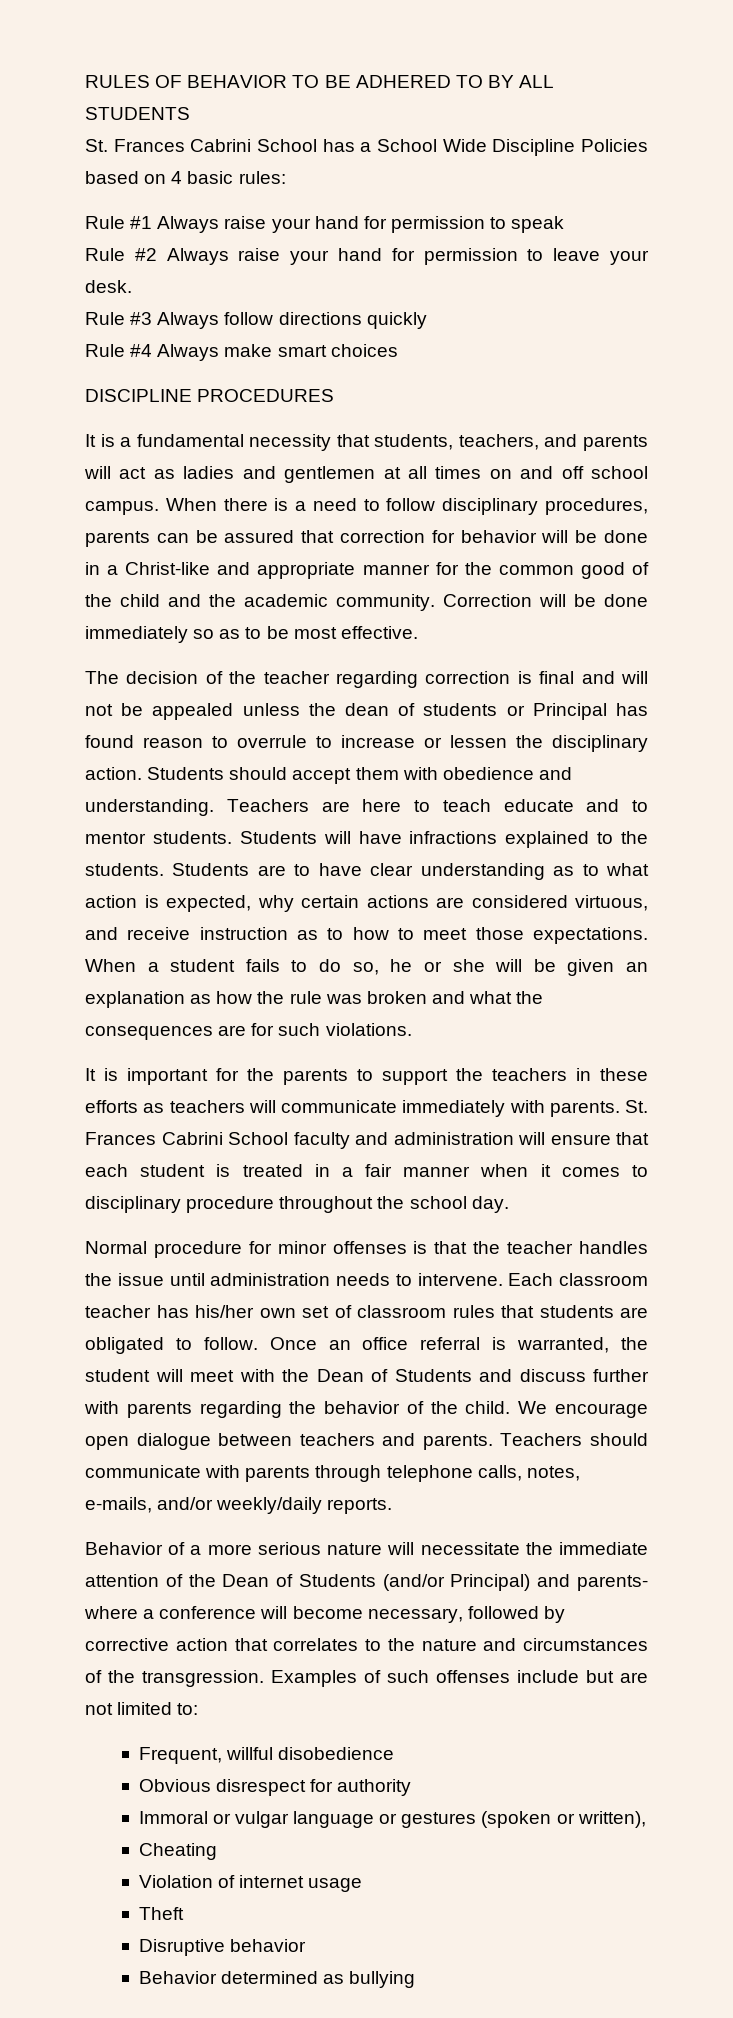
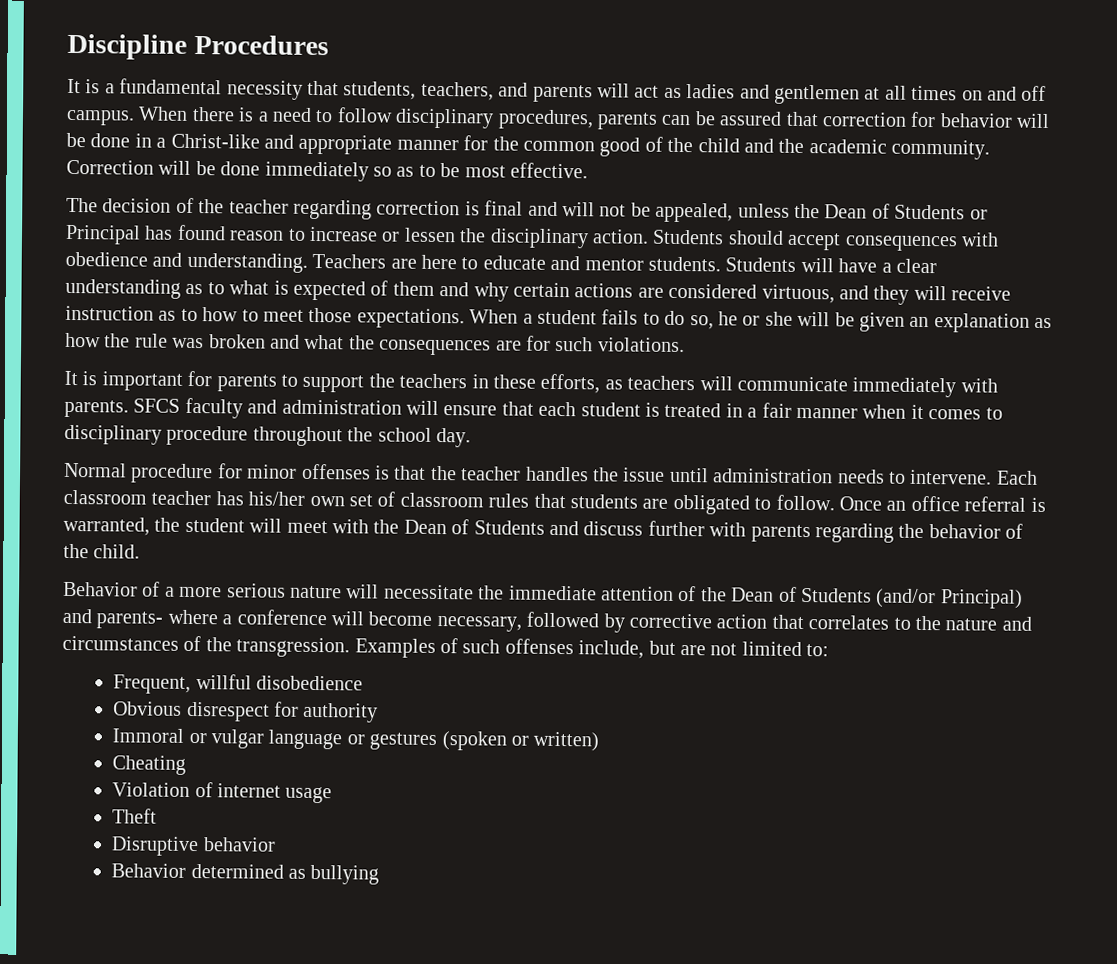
- RULES OF BEHAVIOR TO BE ADHERED TO BY ALL STUDENTS
- St. Frances Cabrini School has a School Wide Discipline Policies based on 4 basic rules:
- Rule #1 Always raise your hand for permission to speak
- Rule #2 Always raise your hand for permission to leave your desk.
- Rule #3 Always follow directions quickly
- Rule #4 Always make smart choices
- DISCIPLINE PROCEDURES
+ Discipline Procedures
- It is a fundamental necessity that students, teachers, and parents will act as ladies and gentlemen at all times on and off school campus.
+ It is a fundamental necessity that students, teachers, and parents will act as ladies and gentlemen at all times on and off campus.
- The decision of the teacher regarding correction is final and will not be appealed unless the dean of students or Principal has found reason to overrule to increase or lessen the disciplinary action.
+ The decision of the teacher regarding correction is final and will not be appealed, unless the Dean of Students or Principal has found reason to increase or lessen the disciplinary action.
- Students should accept them with obedience and understanding.
+ Students should accept consequences with obedience and understanding.
- Teachers are here to teach educate and to mentor students.
+ Teachers are here to educate and mentor students.
- Students will have infractions explained to the students. Students are to have clear understanding as to what action is expected, why certain actions are considered virtuous, and receive instruction as to how to meet those expectations.
+ Students will have a clear understanding as to what is expected of them and why certain actions are considered virtuous, and they will receive instruction as to how to meet those expectations.
- It is important for the parents to support the teachers in these efforts as teachers will communicate immediately with parents.
+ It is important for parents to support the teachers in these efforts, as teachers will communicate immediately with parents.
- St. Frances Cabrini School faculty and administration will ensure that each student is treated in a fair manner when it comes to disciplinary procedure throughout the school day.
+ SFCS faculty and administration will ensure that each student is treated in a fair manner when it comes to disciplinary procedure throughout the school day.
- We encourage open dialogue between teachers and parents. Teachers should communicate with parents through telephone calls, notes, e-mails, and/or weekly/daily reports.
- Examples of such offenses include but are not limited to:
+ Examples of such offenses include, but are not limited to:
- Immoral or vulgar language or gestures (spoken or written),
+ Immoral or vulgar language or gestures (spoken or written)

